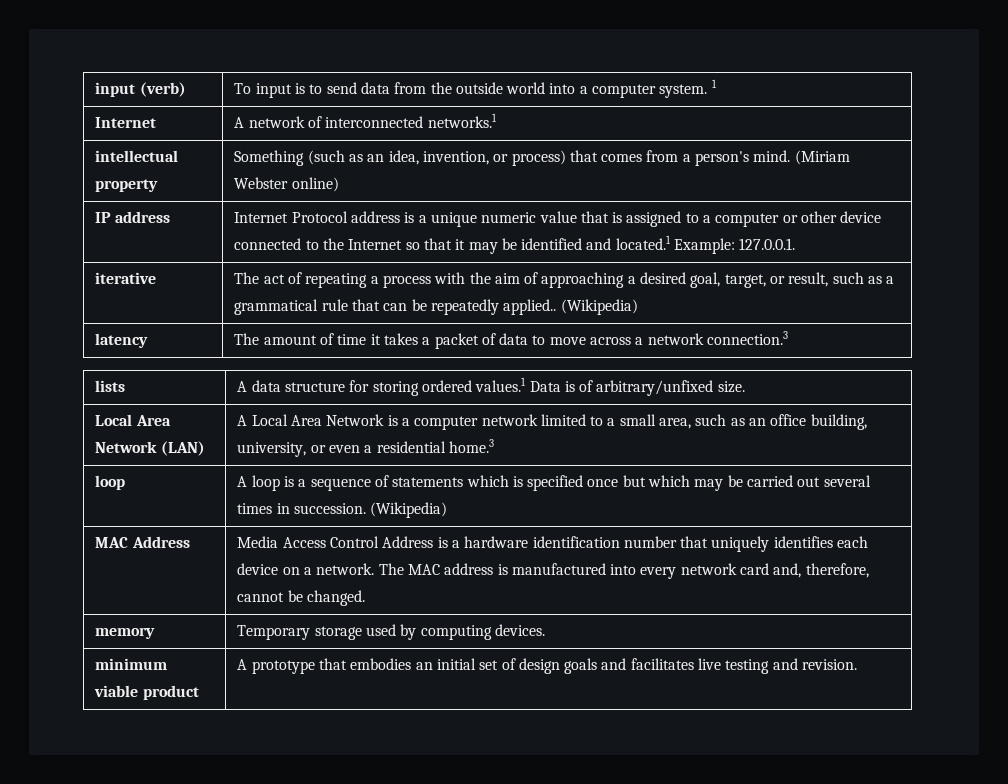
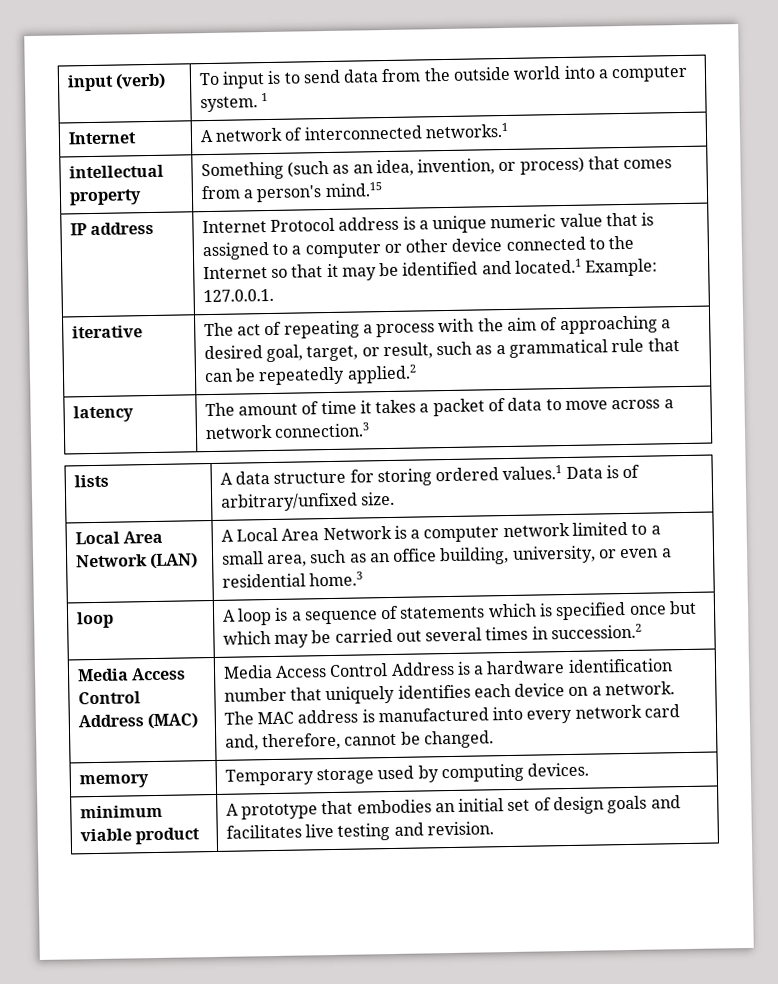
- intellectual property | Something (such as an idea, invention, or process) that comes from a person's mind. (Miriam Webster online)
+ intellectual property | Something (such as an idea, invention, or process) that comes from a person's mind.15
- iterative | The act of repeating a process with the aim of approaching a desired goal, target, or result, such as a grammatical rule that can be repeatedly applied.. (Wikipedia)
+ iterative | The act of repeating a process with the aim of approaching a desired goal, target, or result, such as a grammatical rule that can be repeatedly applied.2
- loop | A loop is a sequence of statements which is specified once but which may be carried out several times in succession. (Wikipedia)
- MAC Address | Media Access Control Address is a hardware identification number that uniquely identifies each device on a network. The MAC address is manufactured into every network card and, therefore, cannot be changed.
+ loop | A loop is a sequence of statements which is specified once but which may be carried out several times in succession.2
+ Media Access Control Address (MAC) | Media Access Control Address is a hardware identification number that uniquely identifies each device on a network. The MAC address is manufactured into every network card and, therefore, cannot be changed.

